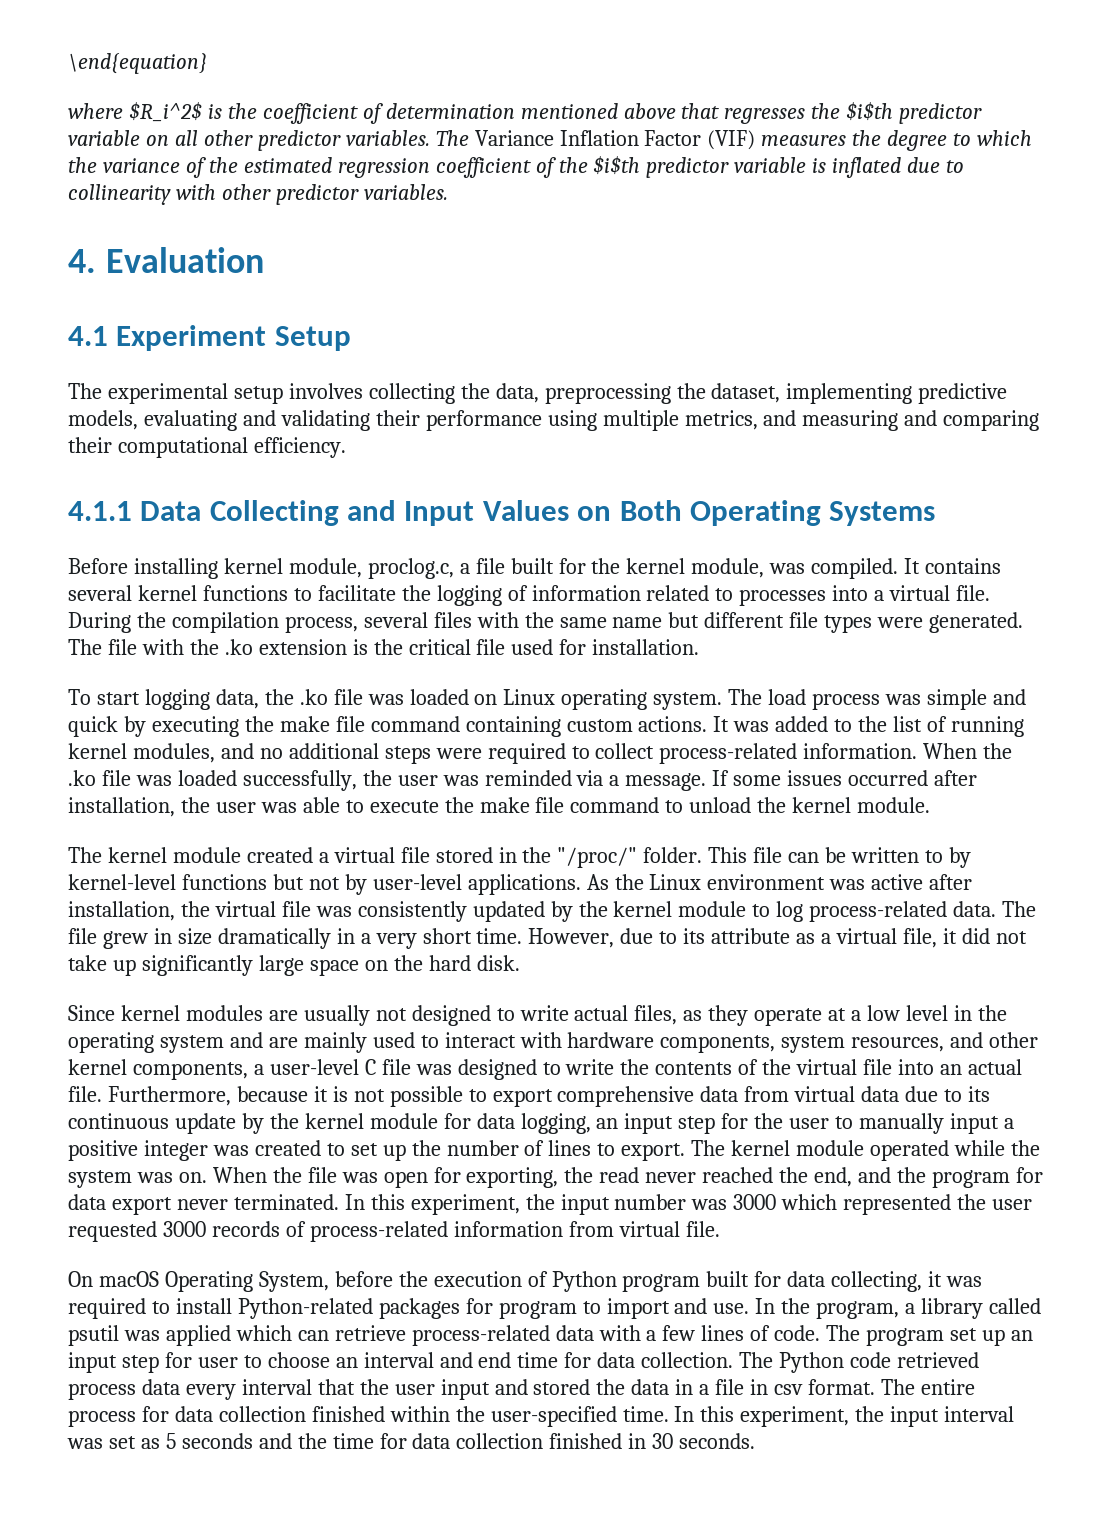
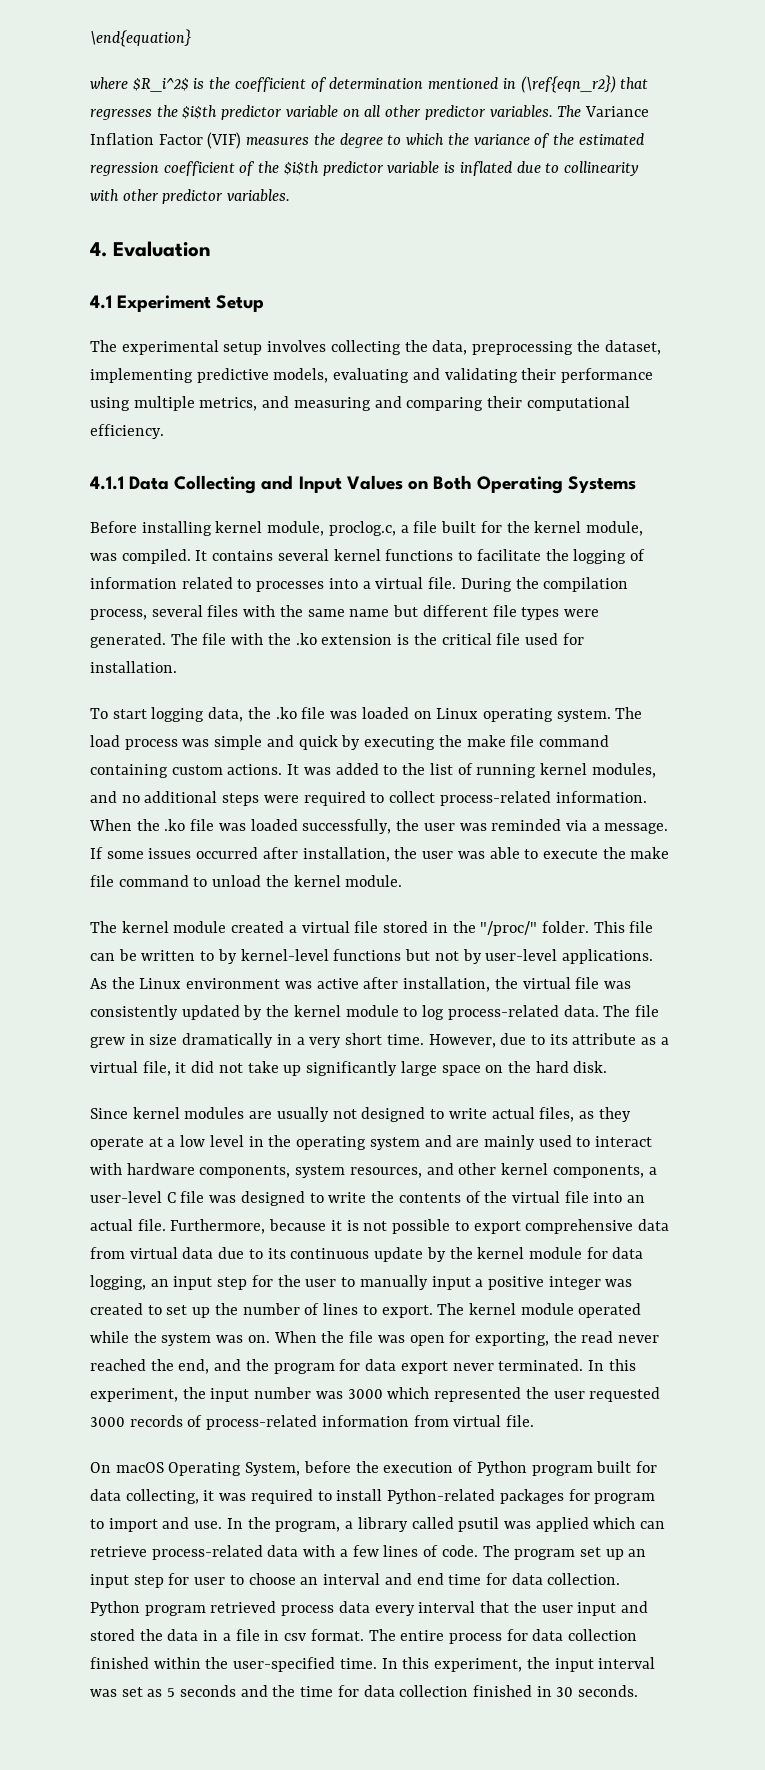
- where $R_i^2$ is the coefficient of determination mentioned above that regresses the $i$th predictor variable on all other predictor variables.
+ where $R_i^2$ is the coefficient of determination mentioned in (\ref{eqn_r2}) that regresses the $i$th predictor variable on all other predictor variables.
- The Python code retrieved process data every interval that the user input and stored the data in a file in csv format.
+ Python program retrieved process data every interval that the user input and stored the data in a file in csv format.

